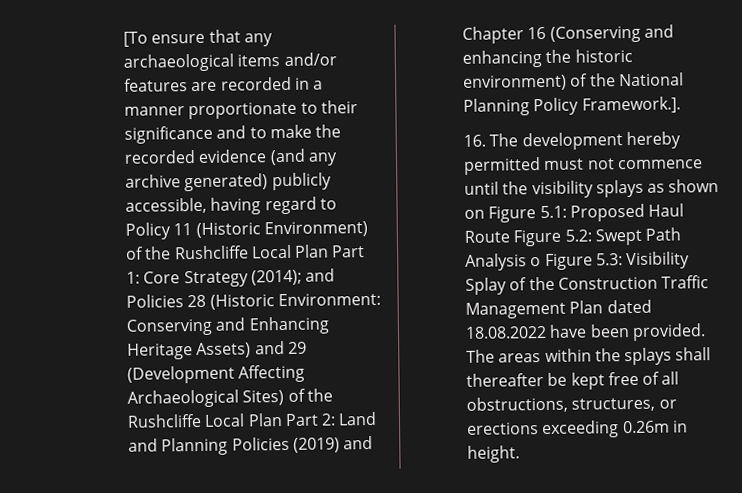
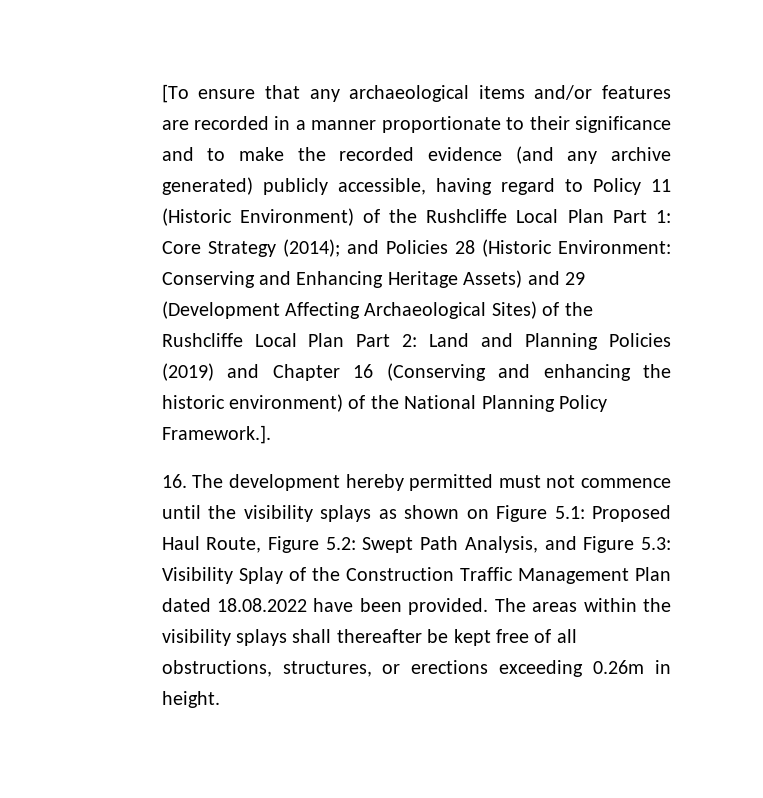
- 16. The development hereby permitted must not commence until the visibility splays as shown on Figure 5.1: Proposed Haul Route Figure 5.2: Swept Path Analysis o Figure 5.3: Visibility Splay of the Construction Traffic Management Plan dated 18.08.2022 have been provided.
+ 16. The development hereby permitted must not commence until the visibility splays as shown on Figure 5.1: Proposed Haul Route, Figure 5.2: Swept Path Analysis, and Figure 5.3: Visibility Splay of the Construction Traffic Management Plan dated 18.08.2022 have been provided.
- The areas within the splays shall thereafter be kept free of all obstructions, structures, or erections exceeding 0.26m in height.
+ The areas within the visibility splays shall thereafter be kept free of all obstructions, structures, or erections exceeding 0.26m in height.

